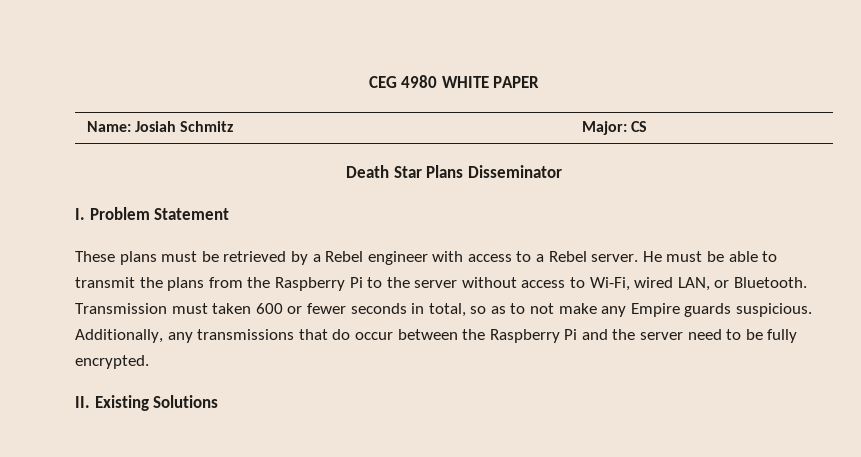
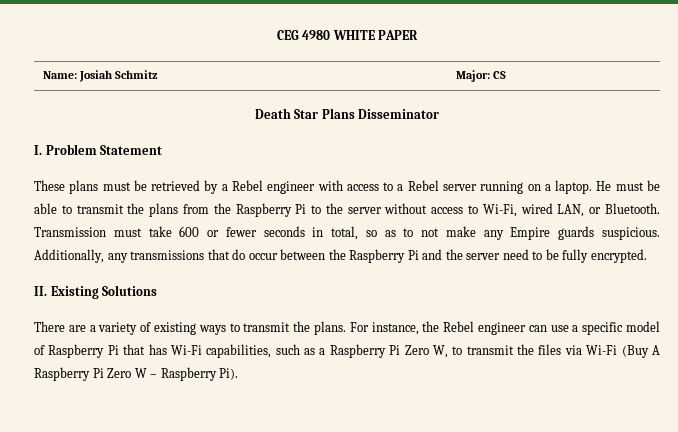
- These plans must be retrieved by a Rebel engineer with access to a Rebel server.
+ These plans must be retrieved by a Rebel engineer with access to a Rebel server running on a laptop.
- Transmission must taken 600 or fewer seconds in total, so as to not make any Empire guards suspicious.
+ Transmission must take 600 or fewer seconds in total, so as to not make any Empire guards suspicious.
+ There are a variety of existing ways to transmit the plans. For instance, the Rebel engineer can use a specific model of Raspberry Pi that has Wi-Fi capabilities, such as a Raspberry Pi Zero W, to transmit the files via Wi-Fi (Buy A Raspberry Pi Zero W – Raspberry Pi).

